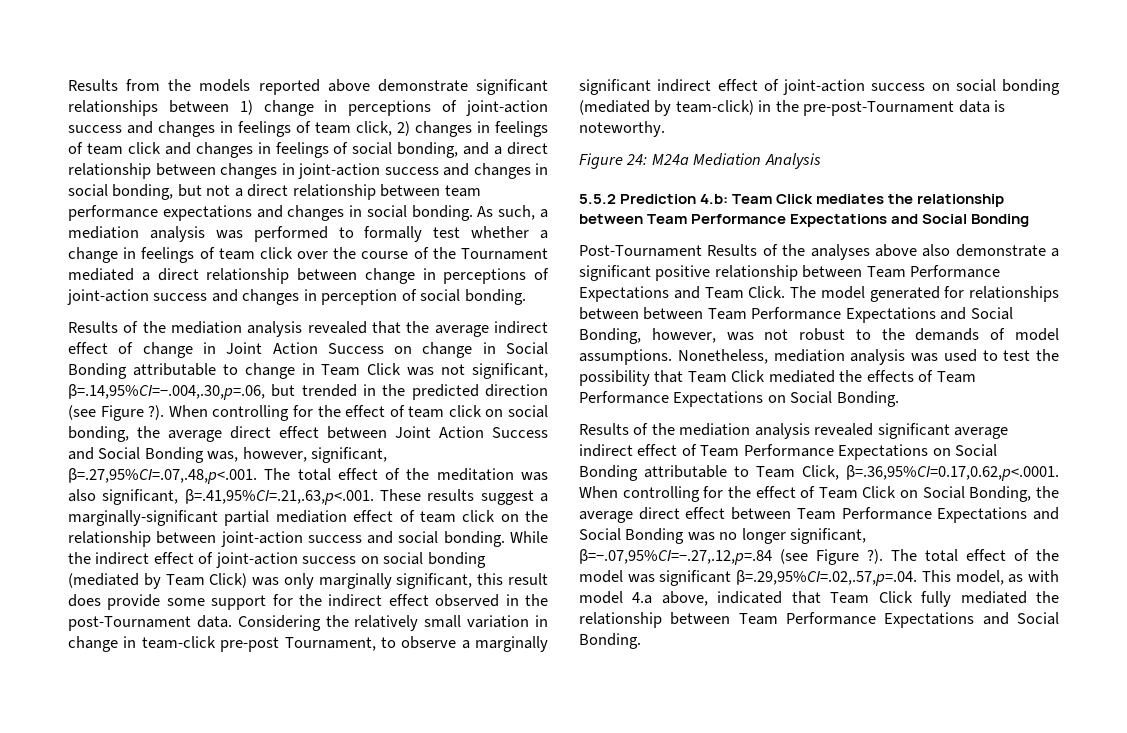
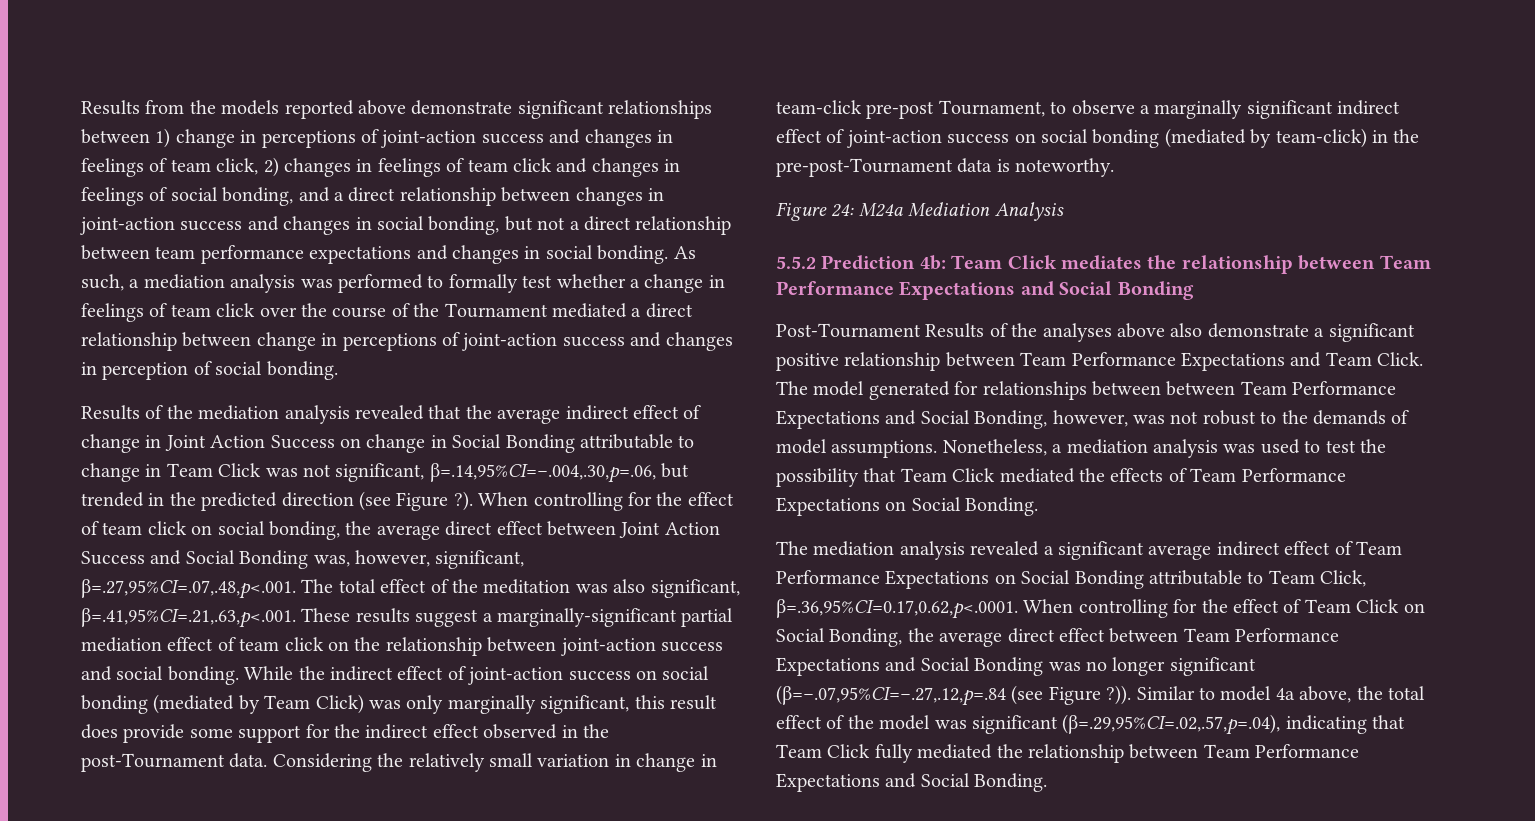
- 5.5.2 Prediction 4.b: Team Click mediates the relationship between Team Performance Expectations and Social Bonding
+ 5.5.2 Prediction 4b: Team Click mediates the relationship between Team Performance Expectations and Social Bonding
- Nonetheless, mediation analysis was used to test the possibility that Team Click mediated the effects of Team Performance Expectations on Social Bonding.
+ Nonetheless, a mediation analysis was used to test the possibility that Team Click mediated the effects of Team Performance Expectations on Social Bonding.
- Results of the mediation analysis revealed significant average indirect effect of Team Performance Expectations on Social Bonding attributable to Team Click, β=.36,95%CI=0.17,0.62,p<.0001. When controlling for the effect of Team Click on Social Bonding, the average direct effect between Team Performance Expectations and Social Bonding was no longer significant, β=−.07,95%CI=−.27,.12,p=.84 (see Figure ?). The total effect of the model was significant β=.29,95%CI=.02,.57,p=.04. This model, as with model 4.a above, indicated that Team Click fully mediated the relationship between Team Performance Expectations and Social Bonding.
+ The mediation analysis revealed a significant average indirect effect of Team Performance Expectations on Social Bonding attributable to Team Click, β=.36,95%CI=0.17,0.62,p<.0001. When controlling for the effect of Team Click on Social Bonding, the average direct effect between Team Performance Expectations and Social Bonding was no longer significant (β=−.07,95%CI=−.27,.12,p=.84 (see Figure ?)). Similar to model 4a above, the total effect of the model was significant (β=.29,95%CI=.02,.57,p=.04), indicating that Team Click fully mediated the relationship between Team Performance Expectations and Social Bonding.

